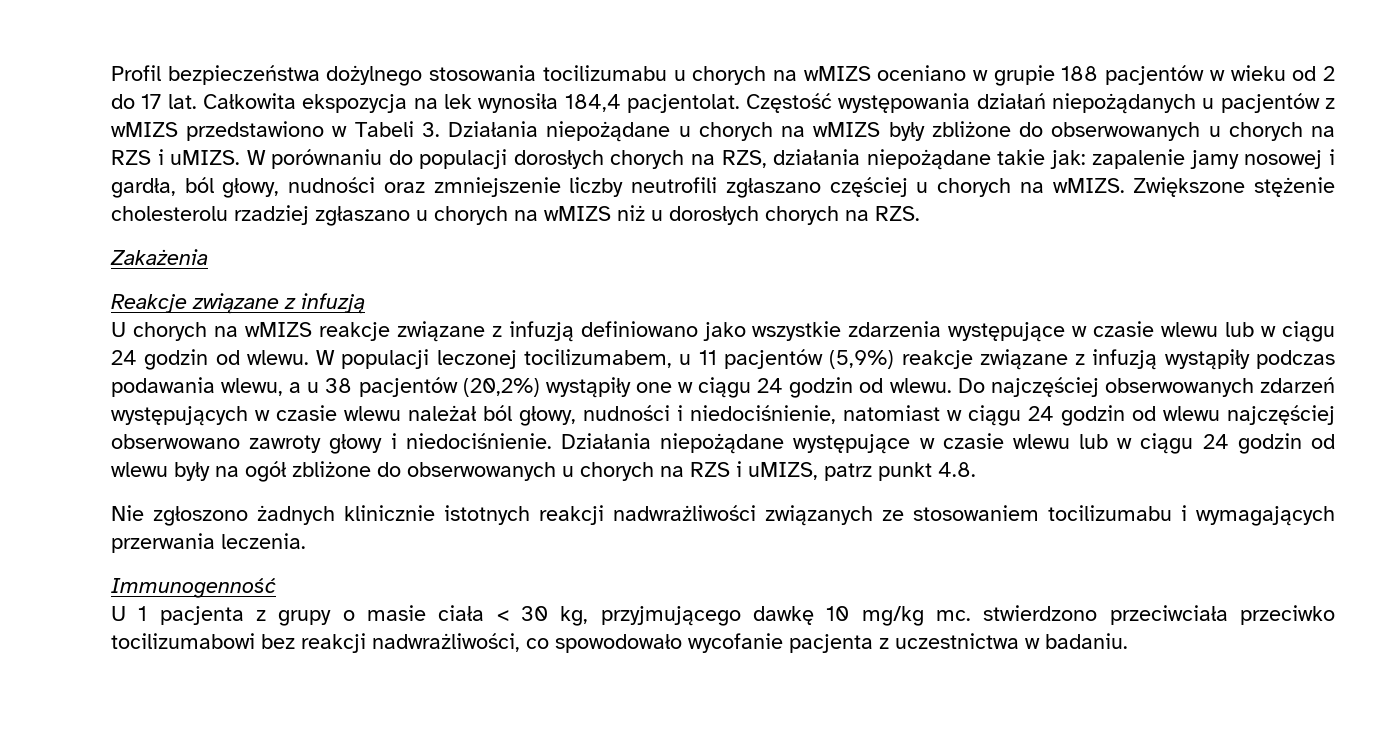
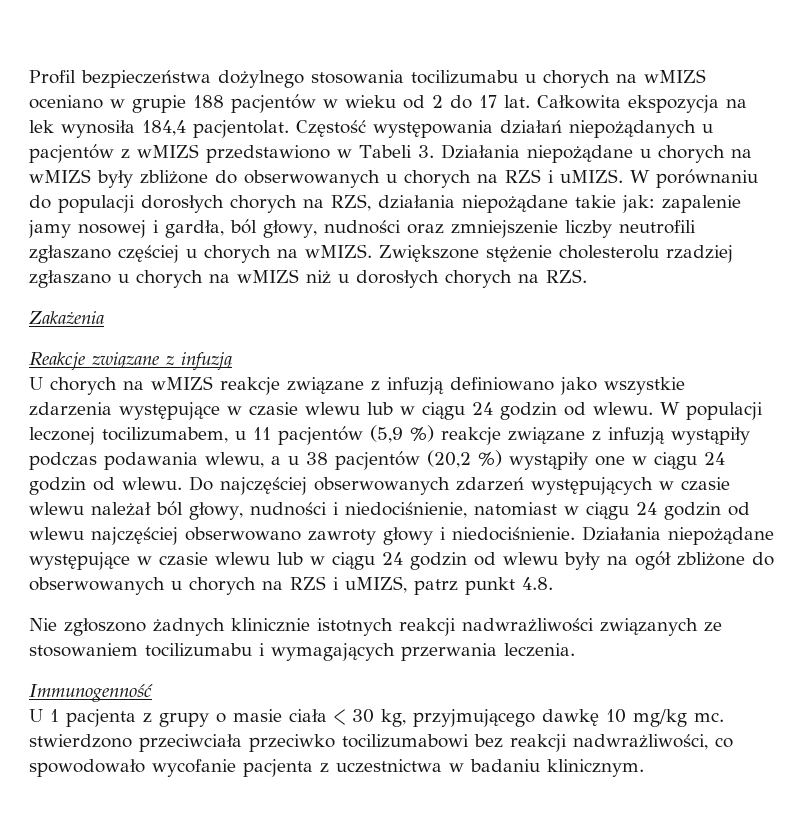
- W populacji leczonej tocilizumabem, u 11 pacjentów (5,9%) reakcje związane z infuzją wystąpiły podczas podawania wlewu, a u 38 pacjentów (20,2%) wystąpiły one w ciągu 24 godzin od wlewu.
+ W populacji leczonej tocilizumabem, u 11 pacjentów (5,9 %) reakcje związane z infuzją wystąpiły podczas podawania wlewu, a u 38 pacjentów (20,2 %) wystąpiły one w ciągu 24 godzin od wlewu.
- U 1 pacjenta z grupy o masie ciała < 30 kg, przyjmującego dawkę 10 mg/kg mc. stwierdzono przeciwciała przeciwko tocilizumabowi bez reakcji nadwrażliwości, co spowodowało wycofanie pacjenta z uczestnictwa w badaniu.
+ U 1 pacjenta z grupy o masie ciała < 30 kg, przyjmującego dawkę 10 mg/kg mc. stwierdzono przeciwciała przeciwko tocilizumabowi bez reakcji nadwrażliwości, co spowodowało wycofanie pacjenta z uczestnictwa w badaniu klinicznym.

